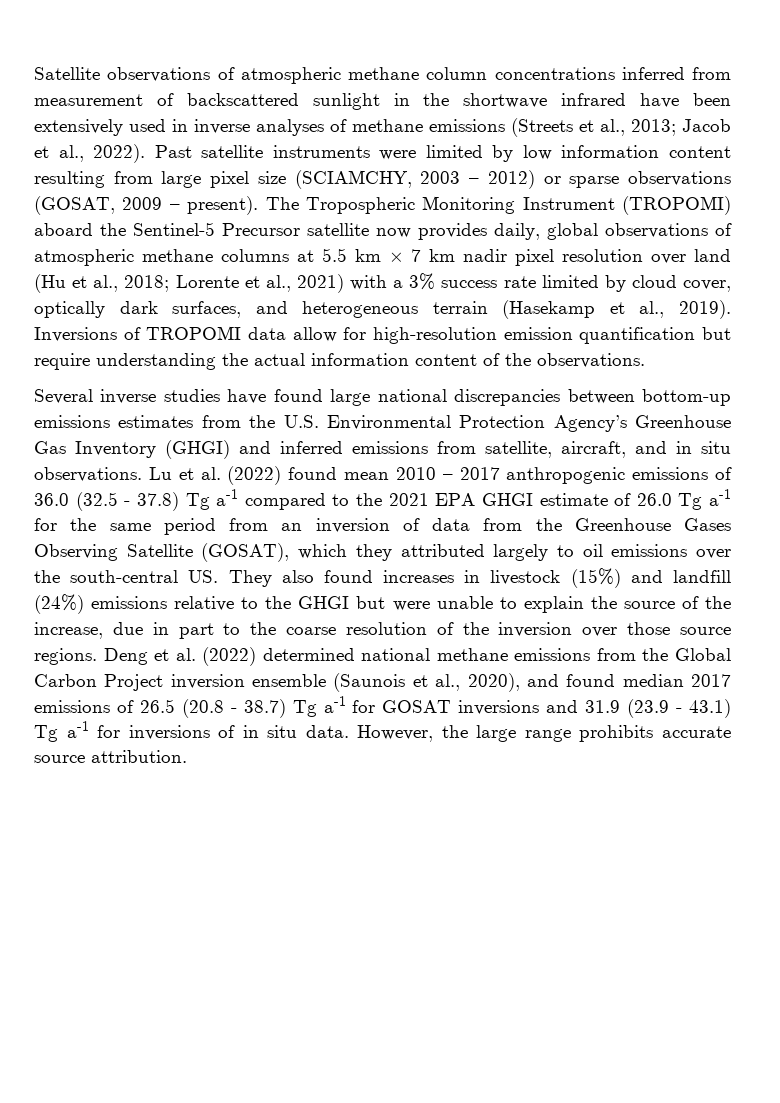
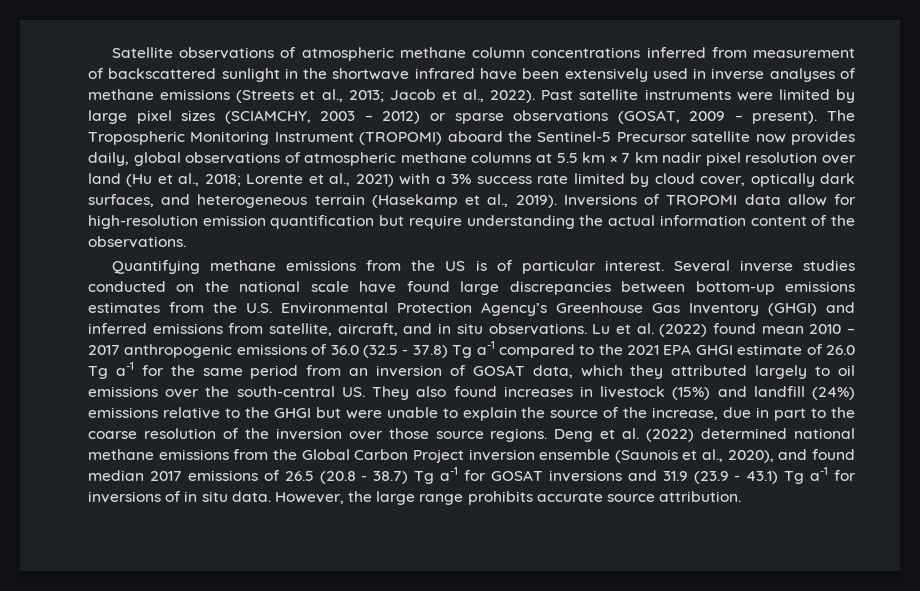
- Past satellite instruments were limited by low information content resulting from large pixel size (SCIAMCHY, 2003 – 2012) or sparse observations (GOSAT, 2009 – present).
+ Past satellite instruments were limited by large pixel sizes (SCIAMCHY, 2003 – 2012) or sparse observations (GOSAT, 2009 – present).
- Several inverse studies have found large national discrepancies between bottom-up emissions estimates from the U.S. Environmental Protection Agency’s Greenhouse Gas Inventory (GHGI) and inferred emissions from satellite, aircraft, and in situ observations.
+ Quantifying methane emissions from the US is of particular interest. Several inverse studies conducted on the national scale have found large discrepancies between bottom-up emissions estimates from the U.S. Environmental Protection Agency’s Greenhouse Gas Inventory (GHGI) and inferred emissions from satellite, aircraft, and in situ observations.
- Lu et al. (2022) found mean 2010 – 2017 anthropogenic emissions of 36.0 (32.5 - 37.8) Tg a-1 compared to the 2021 EPA GHGI estimate of 26.0 Tg a-1 for the same period from an inversion of data from the Greenhouse Gases Observing Satellite (GOSAT), which they attributed largely to oil emissions over the south-central US. They also found increases in livestock (15%) and landfill (24%) emissions relative to the GHGI but were unable to explain the source of the increase, due in part to the coarse resolution of the inversion over those source regions.
+ Lu et al. (2022) found mean 2010 – 2017 anthropogenic emissions of 36.0 (32.5 - 37.8) Tg a-1 compared to the 2021 EPA GHGI estimate of 26.0 Tg a-1 for the same period from an inversion of GOSAT data, which they attributed largely to oil emissions over the south-central US. They also found increases in livestock (15%) and landfill (24%) emissions relative to the GHGI but were unable to explain the source of the increase, due in part to the coarse resolution of the inversion over those source regions.

